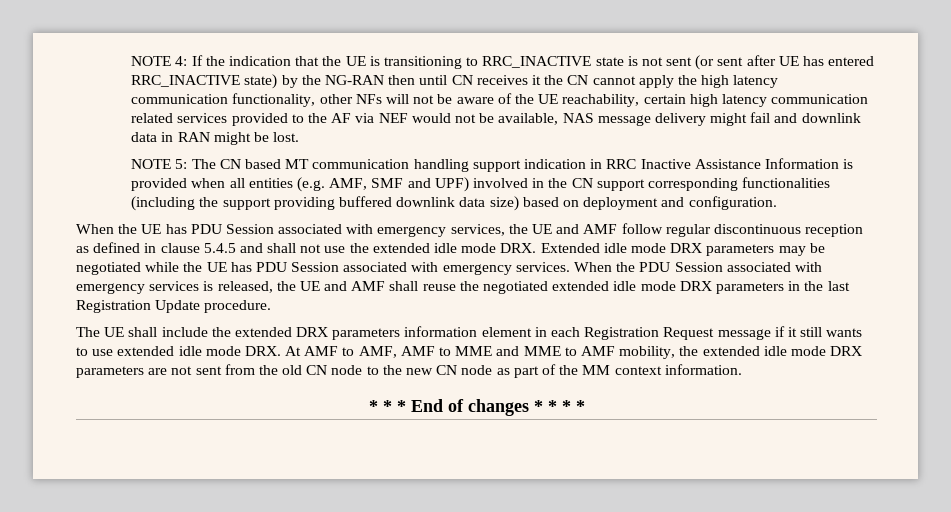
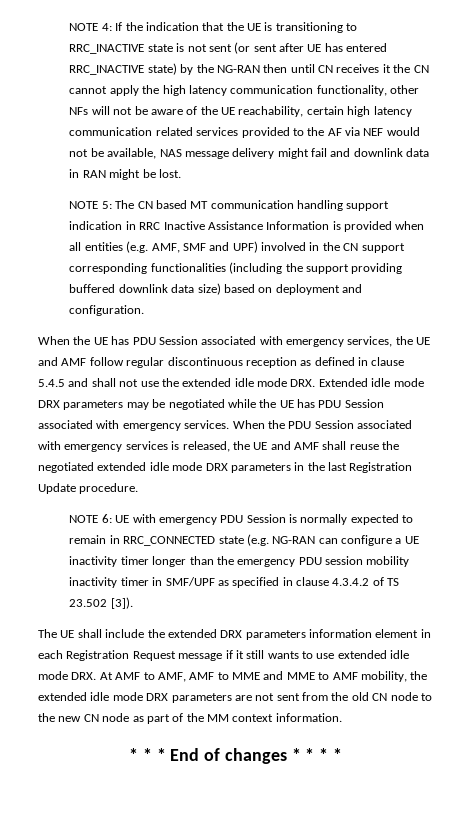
+ NOTE 6: UE with emergency PDU Session is normally expected to remain in RRC_CONNECTED state (e.g. NG-RAN can configure a UE inactivity timer longer than the emergency PDU session mobility inactivity timer in SMF/UPF as specified in clause 4.3.4.2 of TS 23.502 [3]).

